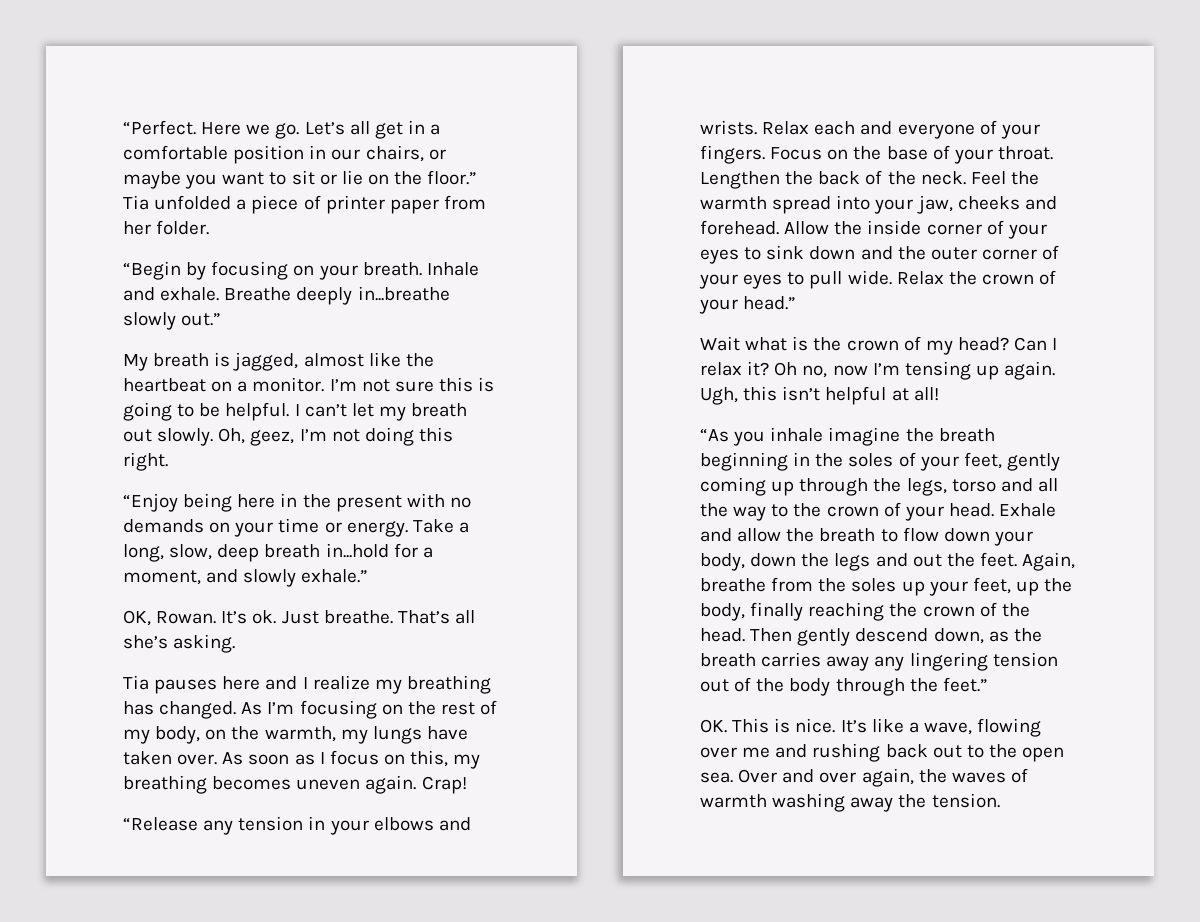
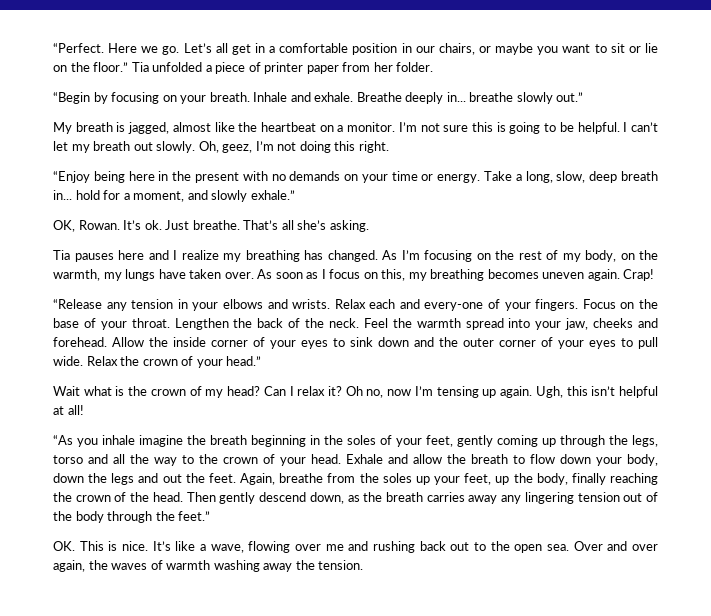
- Breathe deeply in...breathe slowly out.”
+ Breathe deeply in... breathe slowly out.”
- Take a long, slow, deep breath in...hold for a moment, and slowly exhale.”
+ Take a long, slow, deep breath in... hold for a moment, and slowly exhale.”
- Relax each and everyone of your fingers.
+ Relax each and every-one of your fingers.

